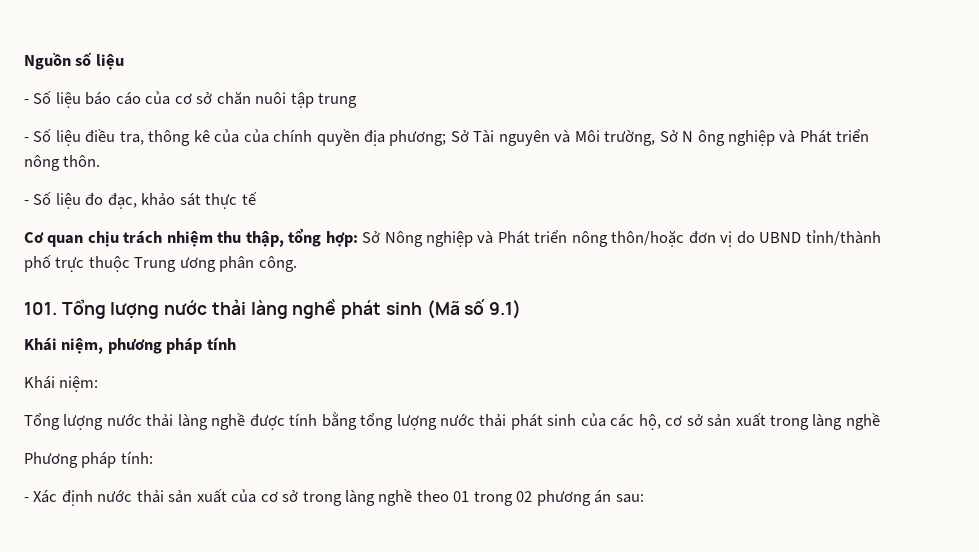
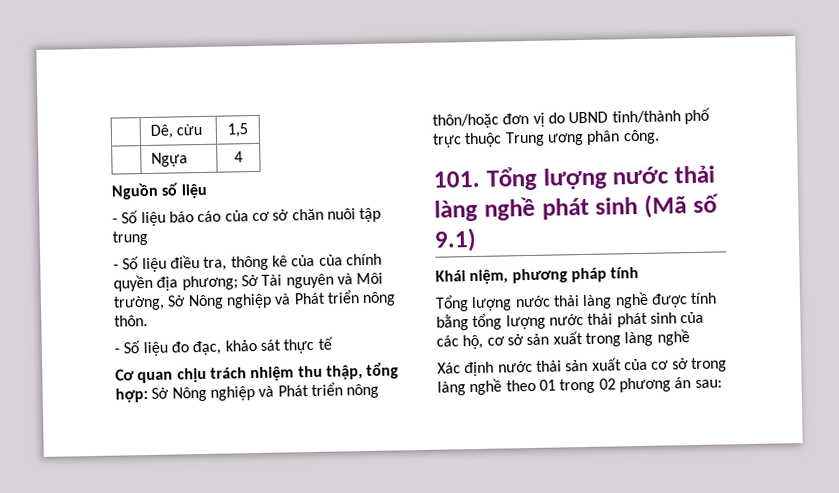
+ | Dê, cừu | 1,5
+ | Ngựa | 4
- - Số liệu điều tra, thông kê của của chính quyền địa phương; Sở Tài nguyên và Môi trường, Sở N ông nghiệp và Phát triển nông thôn.
+ - Số liệu điều tra, thông kê của của chính quyền địa phương; Sở Tài nguyên và Môi trường, Sở Nông nghiệp và Phát triển nông thôn.
- Khái niệm:
- Phương pháp tính:
- - Xác định nước thải sản xuất của cơ sở trong làng nghề theo 01 trong 02 phương án sau:
+ Xác định nước thải sản xuất của cơ sở trong làng nghề theo 01 trong 02 phương án sau:

